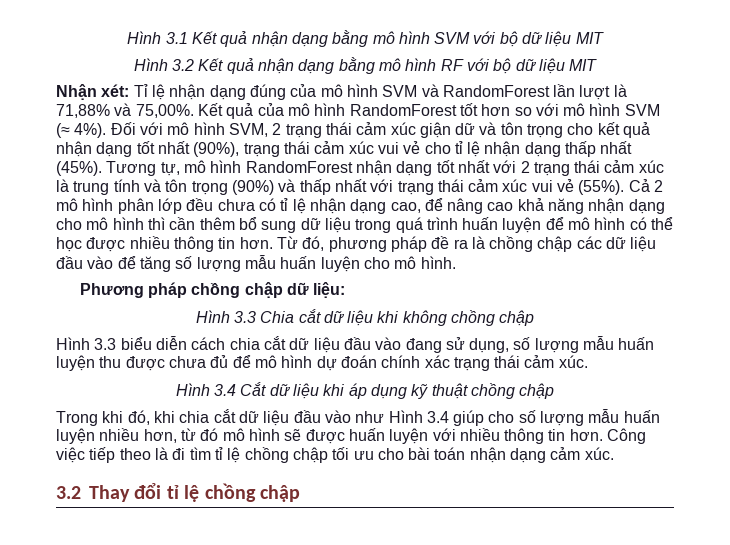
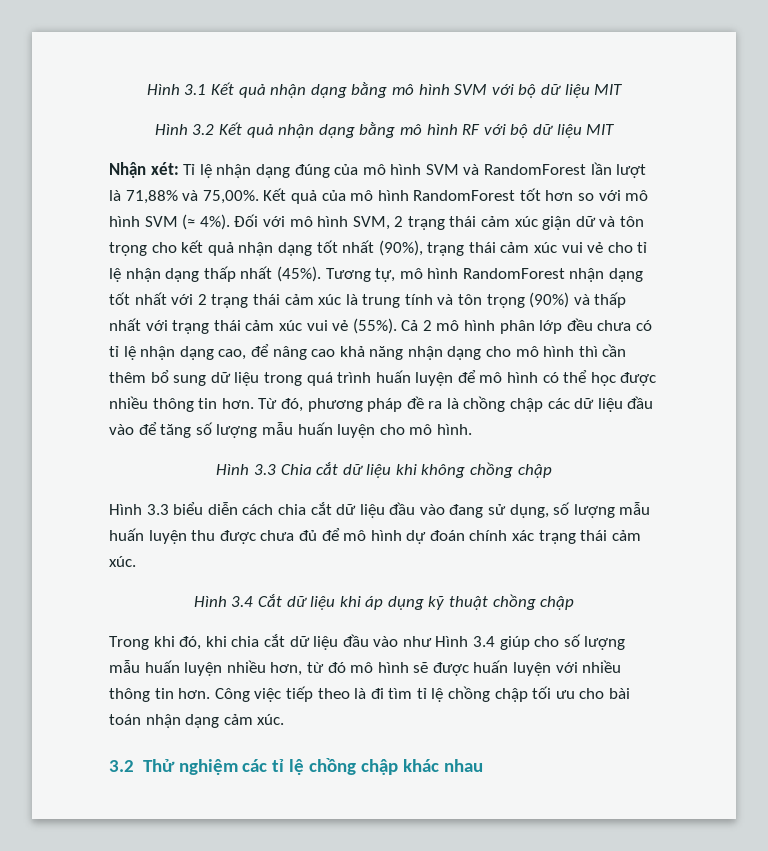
- Phương pháp chồng chập dữ liệu:
- 3.2 Thay đổi tỉ lệ chồng chập
+ 3.2 Thử nghiệm các tỉ lệ chồng chập khác nhau

